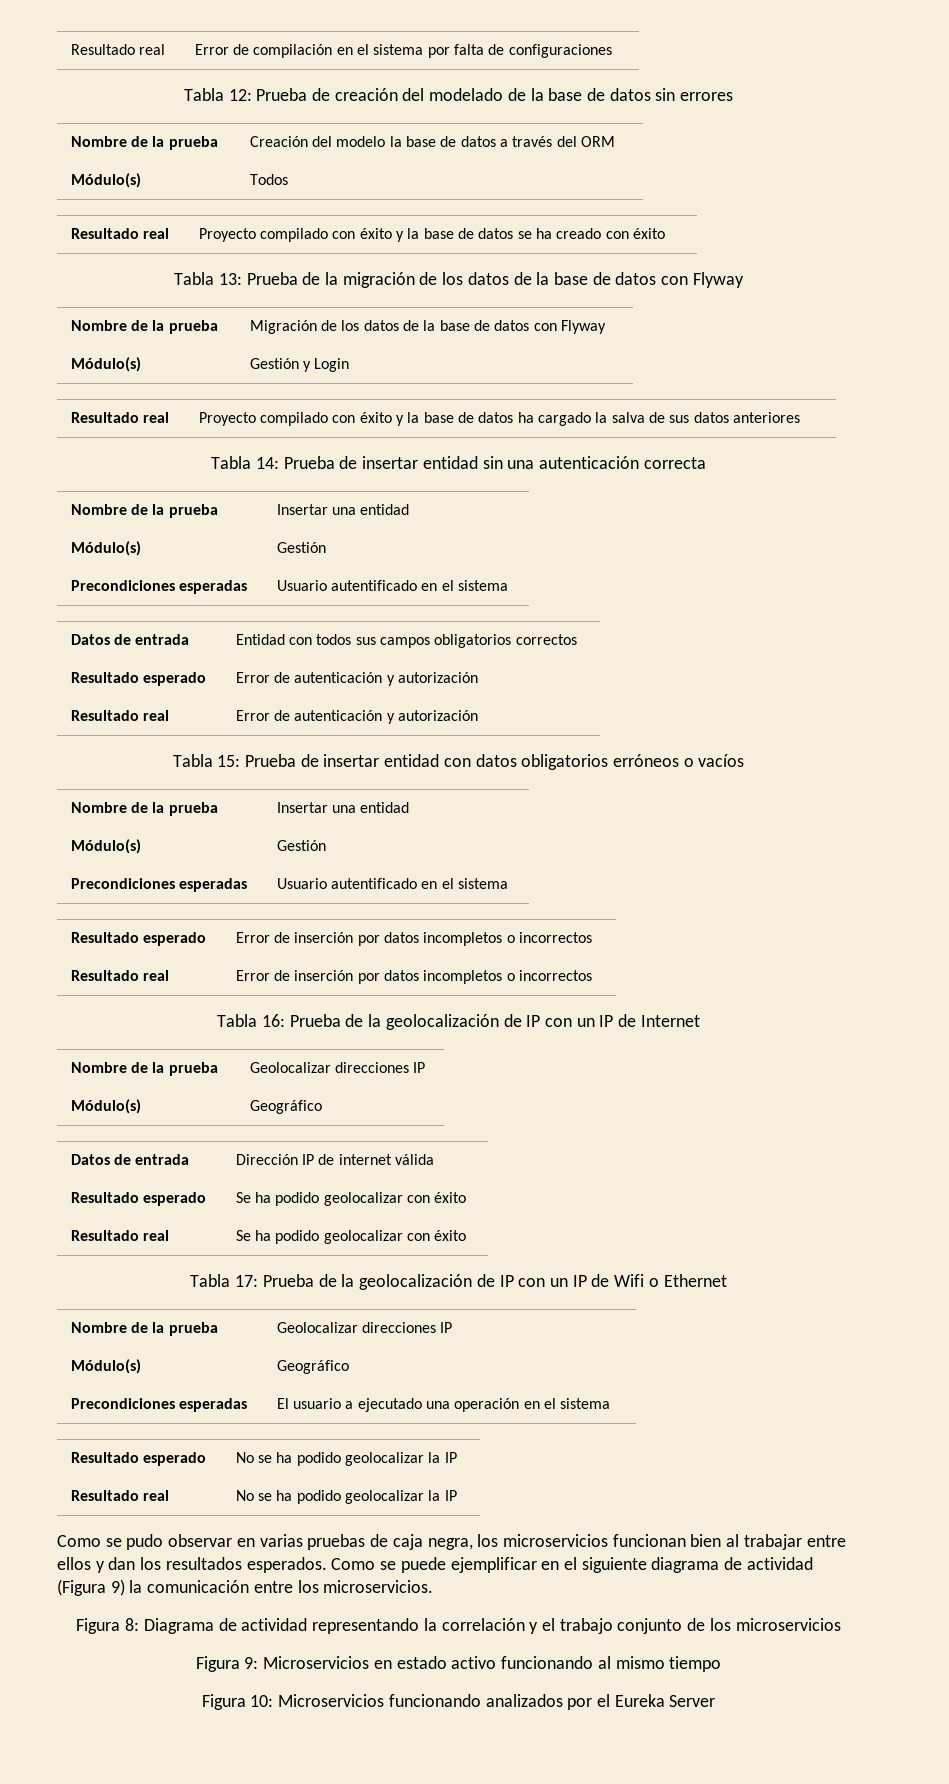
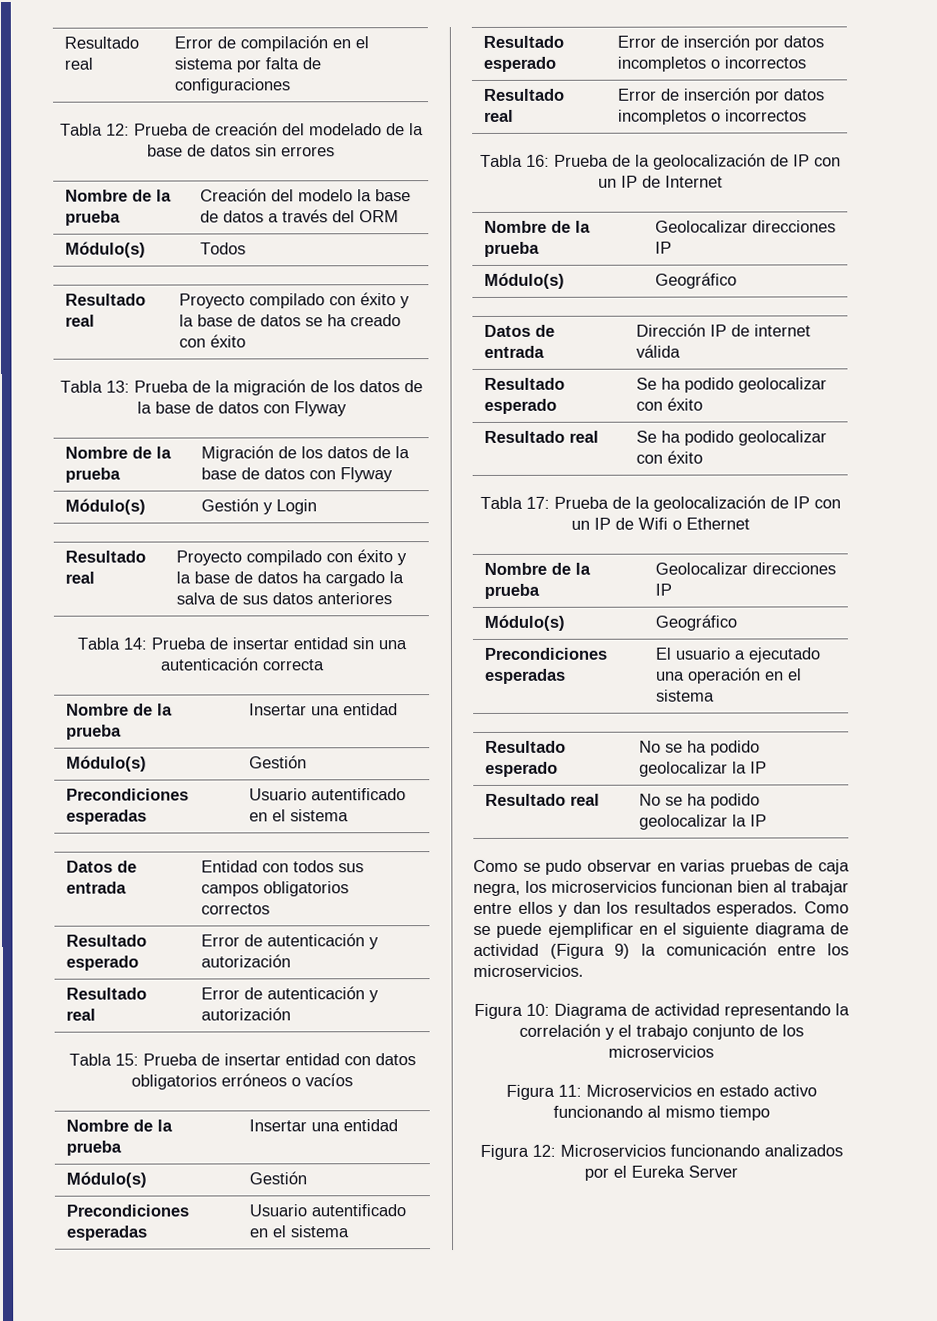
- Figura 8: Diagrama de actividad representando la correlación y el trabajo conjunto de los microservicios
+ Figura 10: Diagrama de actividad representando la correlación y el trabajo conjunto de los microservicios
- Figura 9: Microservicios en estado activo funcionando al mismo tiempo
+ Figura 11: Microservicios en estado activo funcionando al mismo tiempo
- Figura 10: Microservicios funcionando analizados por el Eureka Server
+ Figura 12: Microservicios funcionando analizados por el Eureka Server

